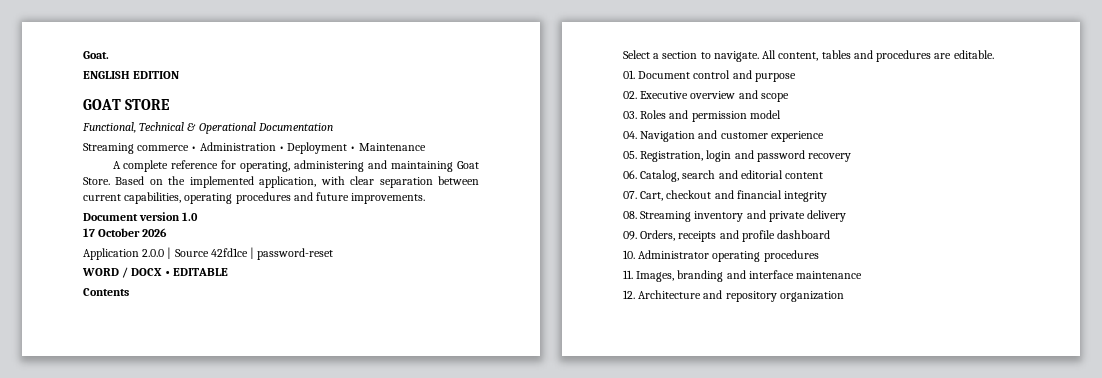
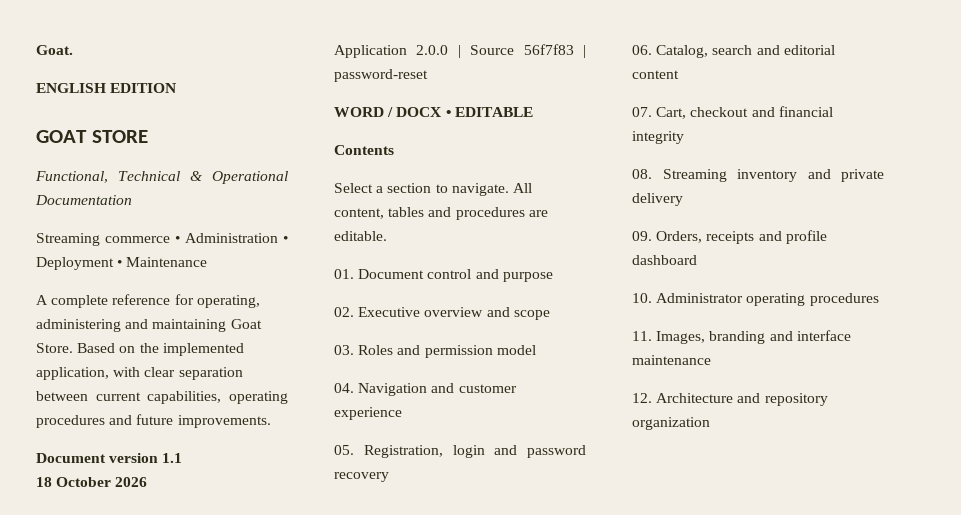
- Document version 1.0
- 17 October 2026
+ Document version 1.1
+ 18 October 2026
- Application 2.0.0 | Source 42fd1ce | password-reset
+ Application 2.0.0 | Source 56f7f83 | password-reset

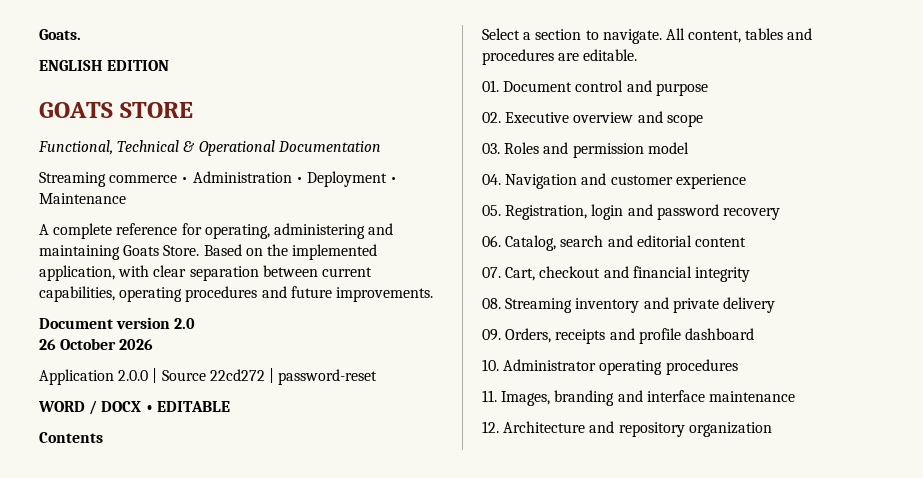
- Goat.
+ Goats.
- GOAT STORE
+ GOATS STORE
- A complete reference for operating, administering and maintaining Goat Store.
+ A complete reference for operating, administering and maintaining Goats Store.
- Document version 1.1
- 18 October 2026
+ Document version 2.0
+ 26 October 2026
- Application 2.0.0 | Source 56f7f83 | password-reset
+ Application 2.0.0 | Source 22cd272 | password-reset

